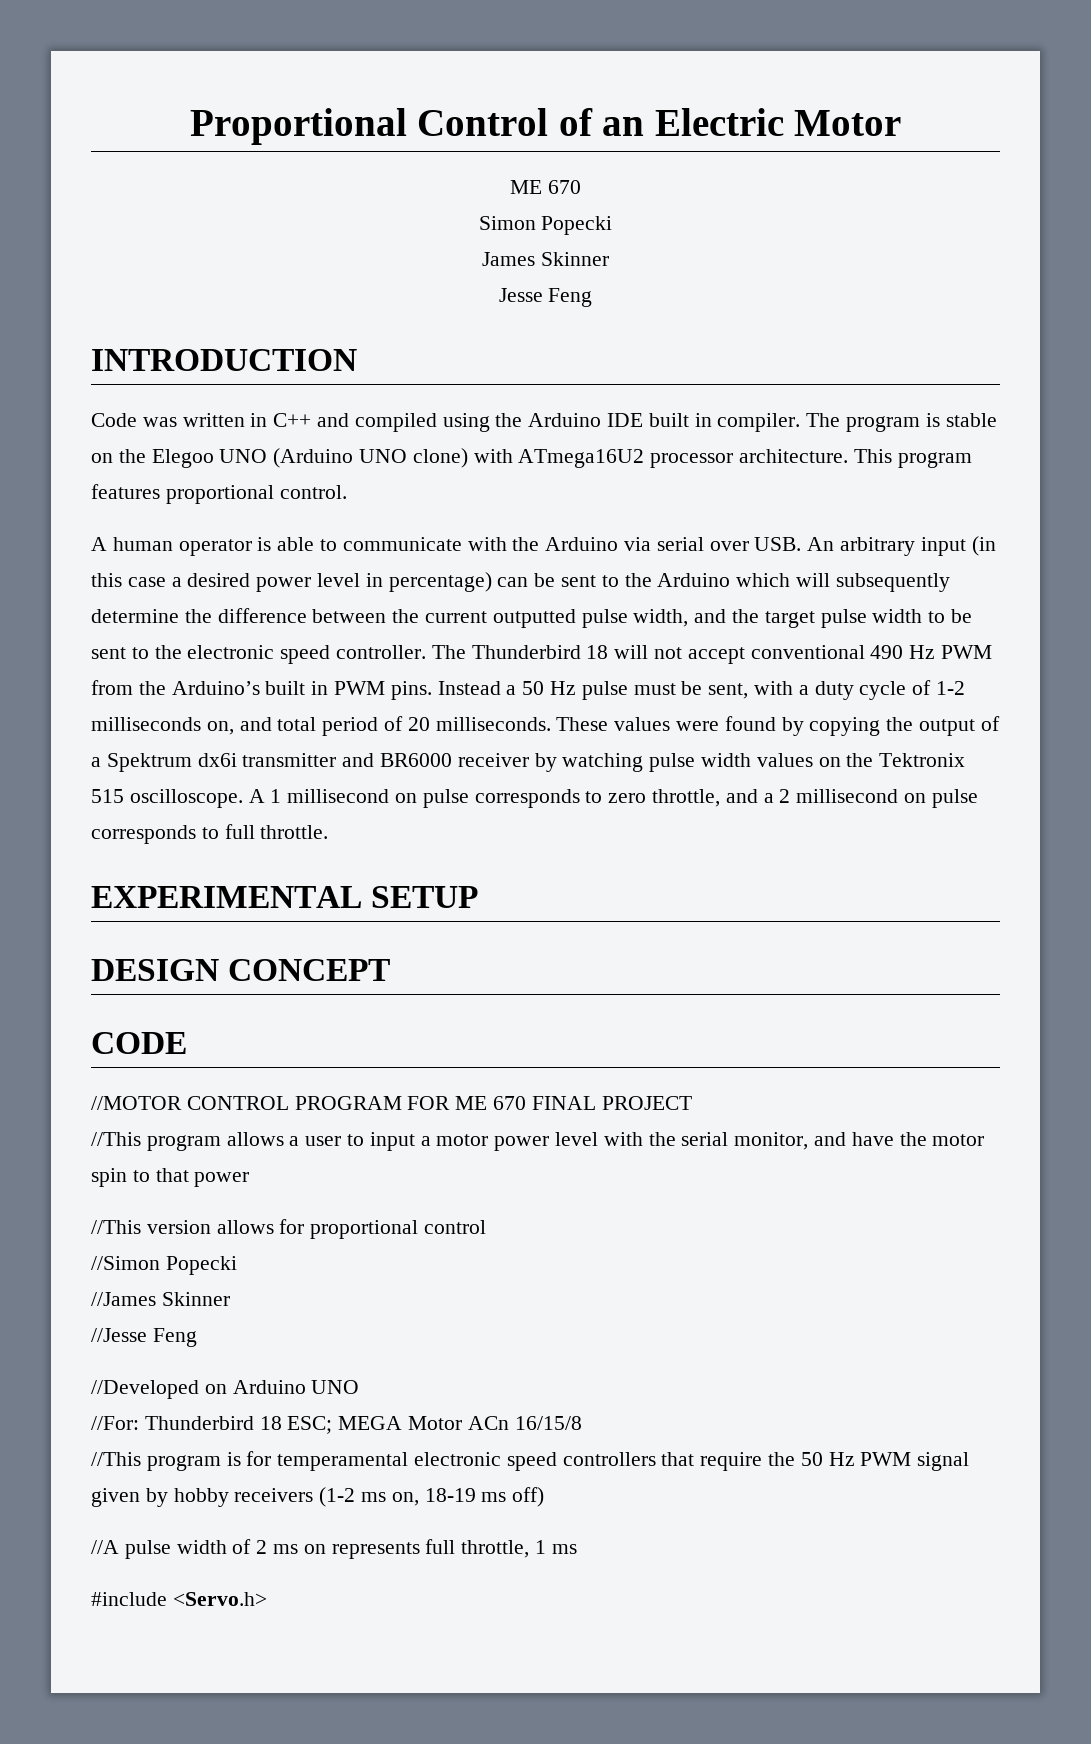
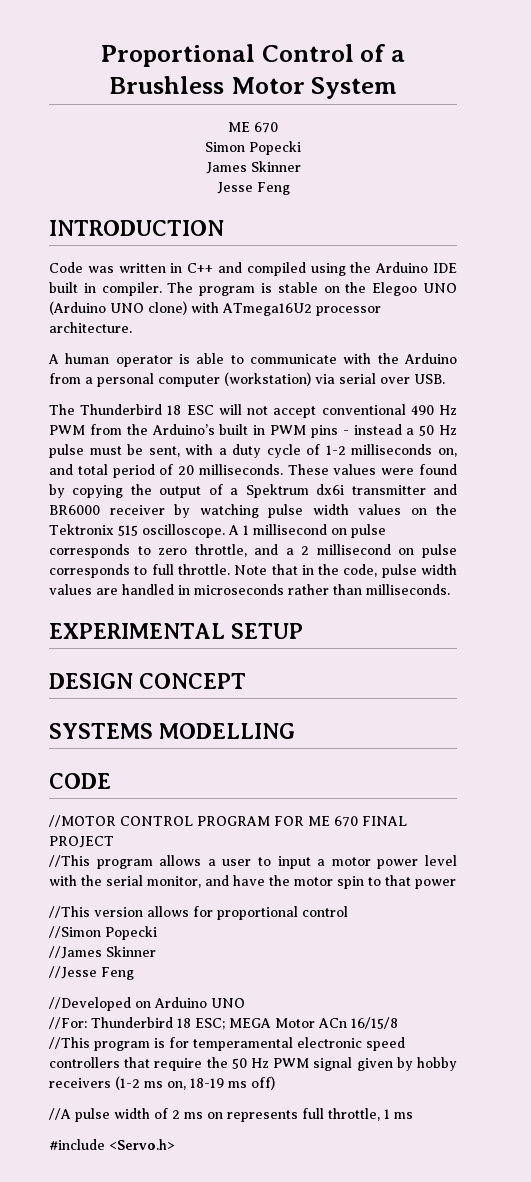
- Proportional Control of an Electric Motor
+ Proportional Control of a Brushless Motor System
- This program features proportional control.
- A human operator is able to communicate with the Arduino via serial over USB. An arbitrary input (in this case a desired power level in percentage) can be sent to the Arduino which will subsequently determine the difference between the current outputted pulse width, and the target pulse width to be sent to the electronic speed controller. The Thunderbird 18 will not accept conventional 490 Hz PWM from the Arduino’s built in PWM pins. Instead a 50 Hz pulse must be sent, with a duty cycle of 1-2 milliseconds on, and total period of 20 milliseconds.
+ A human operator is able to communicate with the Arduino from a personal computer (workstation) via serial over USB.
+ The Thunderbird 18 ESC will not accept conventional 490 Hz PWM from the Arduino’s built in PWM pins - instead a 50 Hz pulse must be sent, with a duty cycle of 1-2 milliseconds on, and total period of 20 milliseconds.
+ Note that in the code, pulse width values are handled in microseconds rather than milliseconds.
+ SYSTEMS MODELLING

